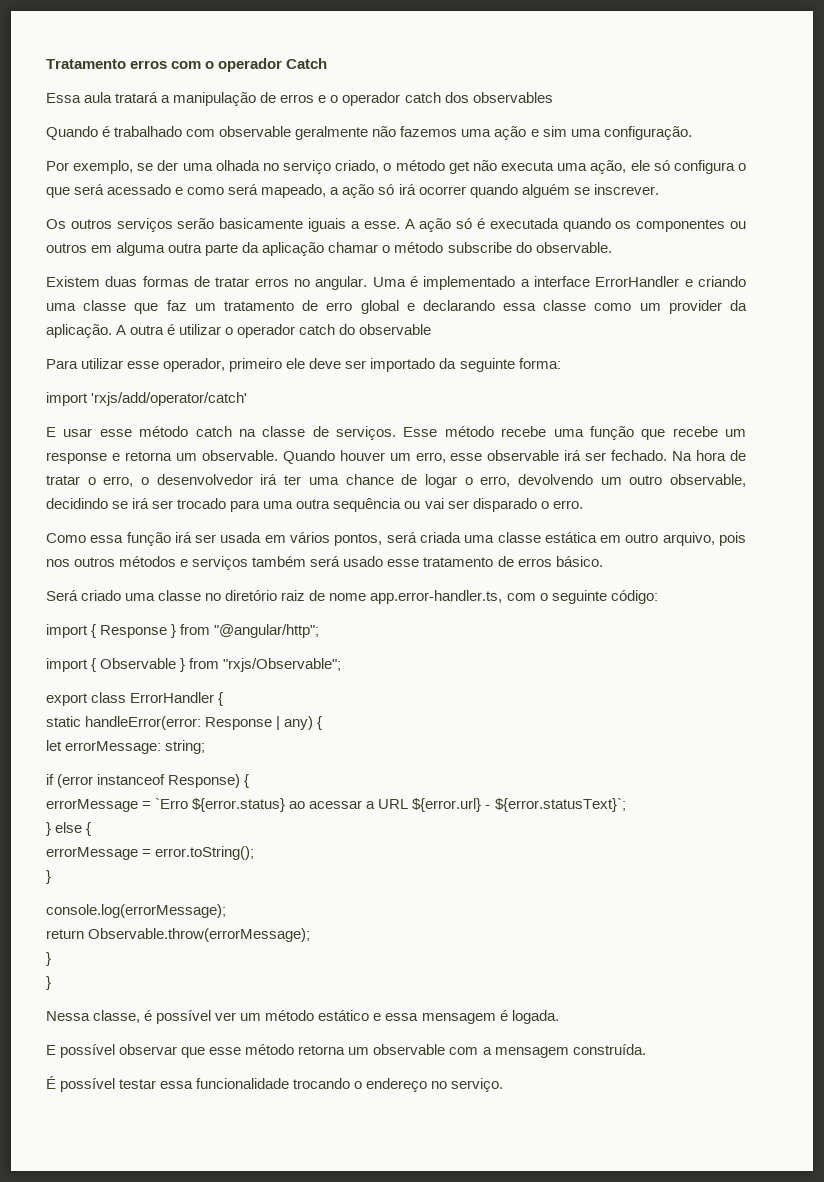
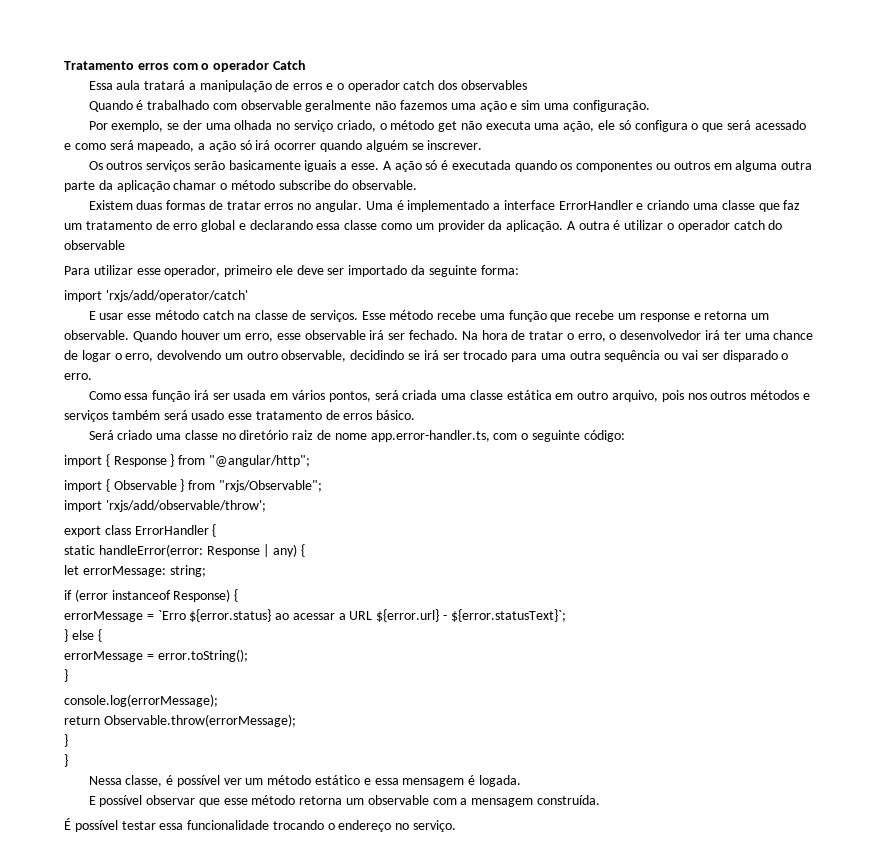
+ import 'rxjs/add/observable/throw';

